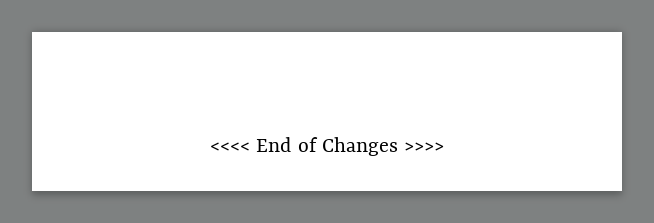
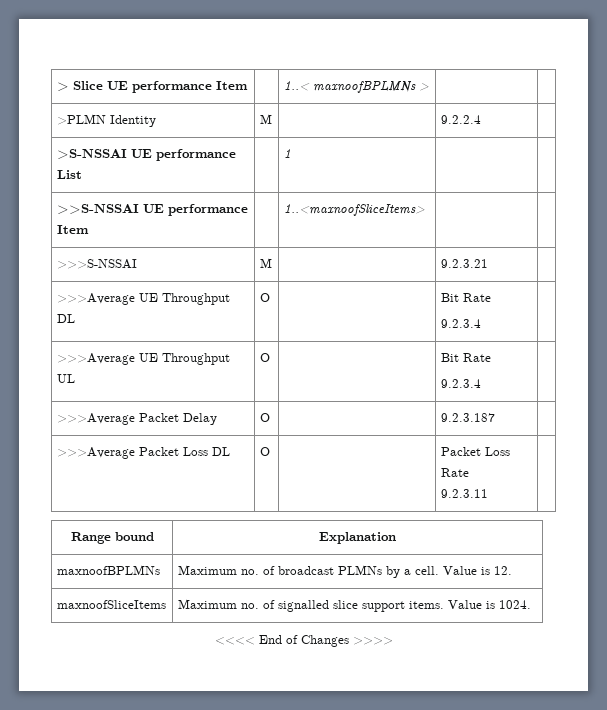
+ > Slice UE performance Item | | 1..< maxnoofBPLMNs > | |
+ >PLMN Identity | M | | 9.2.2.4 |
+ >S-NSSAI UE performance List | | 1 | |
+ >>S-NSSAI UE performance Item | | 1..<maxnoofSliceItems> | |
+ >>>S-NSSAI | M | | 9.2.3.21 |
+ >>>Average UE Throughput DL | O | | Bit Rate
+ 9.2.3.4 |
+ >>>Average UE Throughput UL | O | | Bit Rate
+ 9.2.3.4 |
+ >>>Average Packet Delay | O | | 9.2.3.187 |
+ >>>Average Packet Loss DL | O | | Packet Loss Rate
+ 9.2.3.11 |
+ Range bound | Explanation
+ maxnoofBPLMNs | Maximum no. of broadcast PLMNs by a cell. Value is 12.
+ maxnoofSliceItems | Maximum no. of signalled slice support items. Value is 1024.

